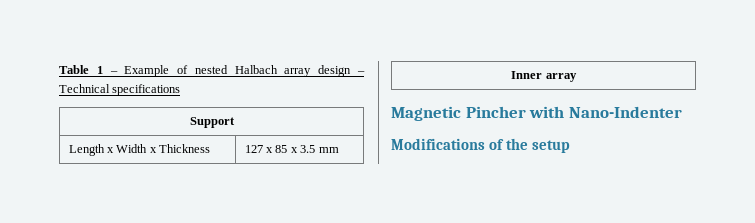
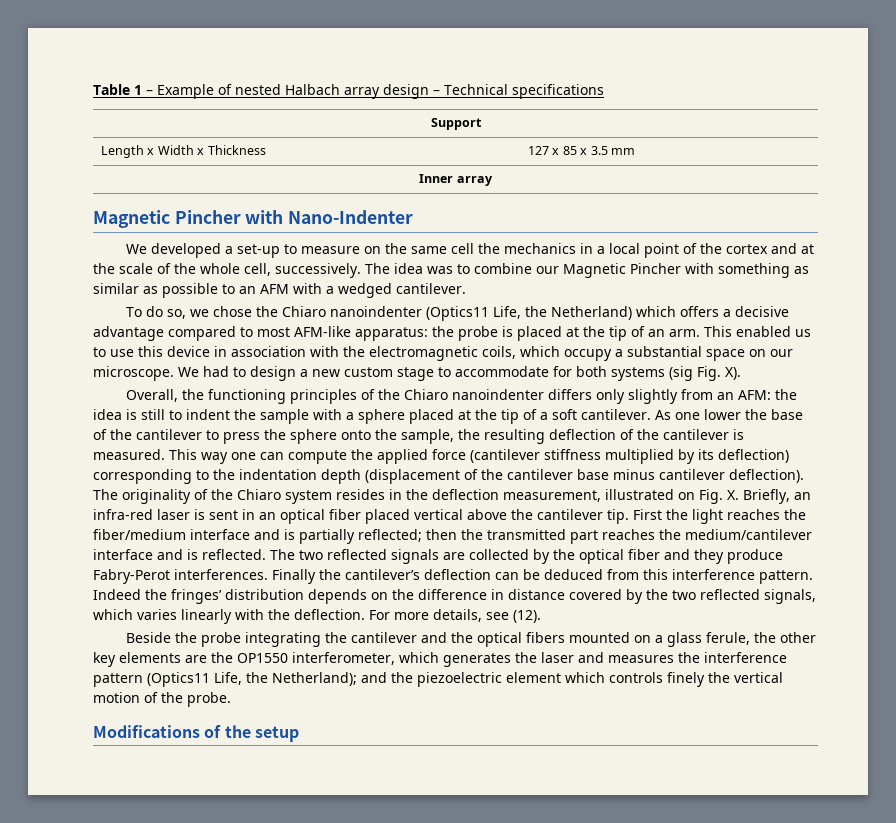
+ We developed a set-up to measure on the same cell the mechanics in a local point of the cortex and at the scale of the whole cell, successively. The idea was to combine our Magnetic Pincher with something as similar as possible to an AFM with a wedged cantilever.
+ To do so, we chose the Chiaro nanoindenter (Optics11 Life, the Netherland) which offers a decisive advantage compared to most AFM-like apparatus: the probe is placed at the tip of an arm. This enabled us to use this device in association with the electromagnetic coils, which occupy a substantial space on our microscope. We had to design a new custom stage to accommodate for both systems (sig Fig. X).
+ Overall, the functioning principles of the Chiaro nanoindenter differs only slightly from an AFM: the idea is still to indent the sample with a sphere placed at the tip of a soft cantilever. As one lower the base of the cantilever to press the sphere onto the sample, the resulting deflection of the cantilever is measured. This way one can compute the applied force (cantilever stiffness multiplied by its deflection) corresponding to the indentation depth (displacement of the cantilever base minus cantilever deflection). The originality of the Chiaro system resides in the deflection measurement, illustrated on Fig. X. Briefly, an infra-red laser is sent in an optical fiber placed vertical above the cantilever tip. First the light reaches the fiber/medium interface and is partially reflected; then the transmitted part reaches the medium/cantilever interface and is reflected. The two reflected signals are collected by the optical fiber and they produce Fabry-Perot interferences. Finally the cantilever’s deflection can be deduced from this interference pattern. Indeed the fringes’ distribution depends on the difference in distance covered by the two reflected signals, which varies linearly with the deflection. For more details, see (12).
+ Beside the probe integrating the cantilever and the optical fibers mounted on a glass ferule, the other key elements are the OP1550 interferometer, which generates the laser and measures the interference pattern (Optics11 Life, the Netherland); and the piezoelectric element which controls finely the vertical motion of the probe.

